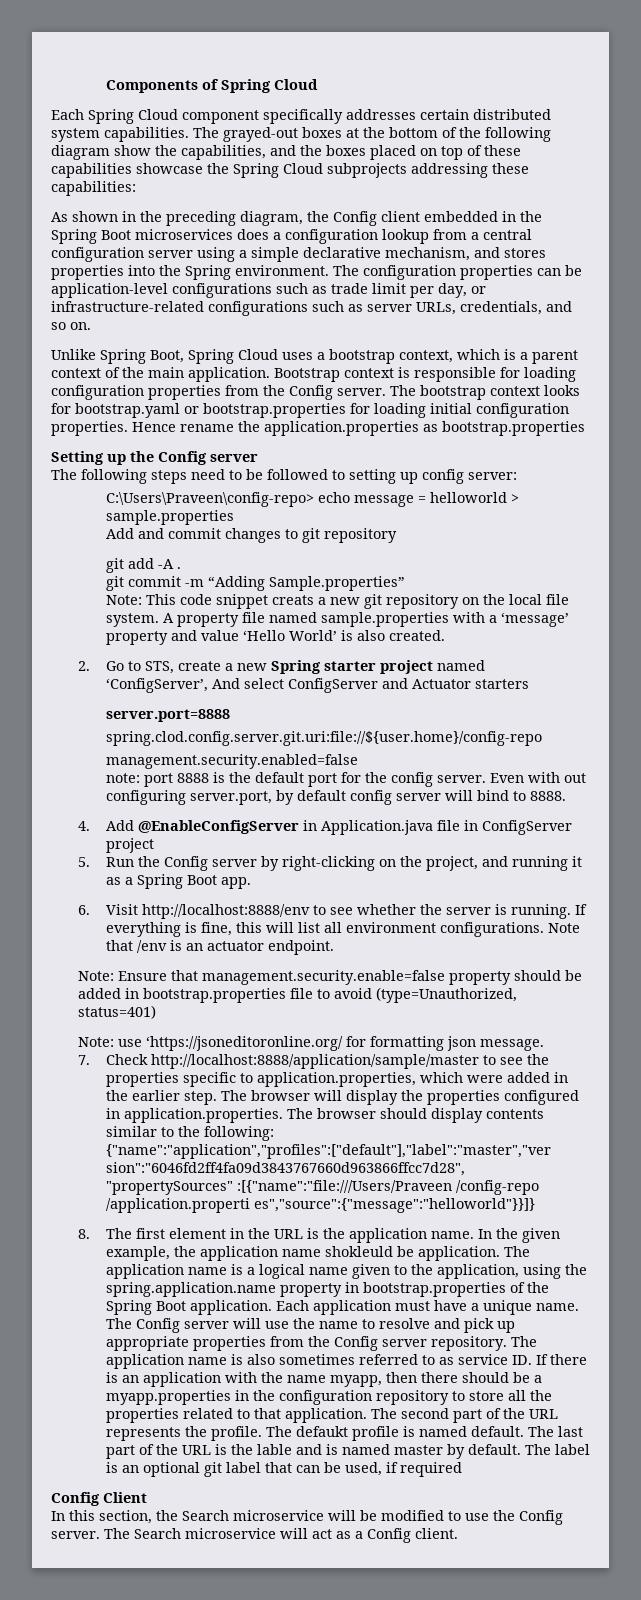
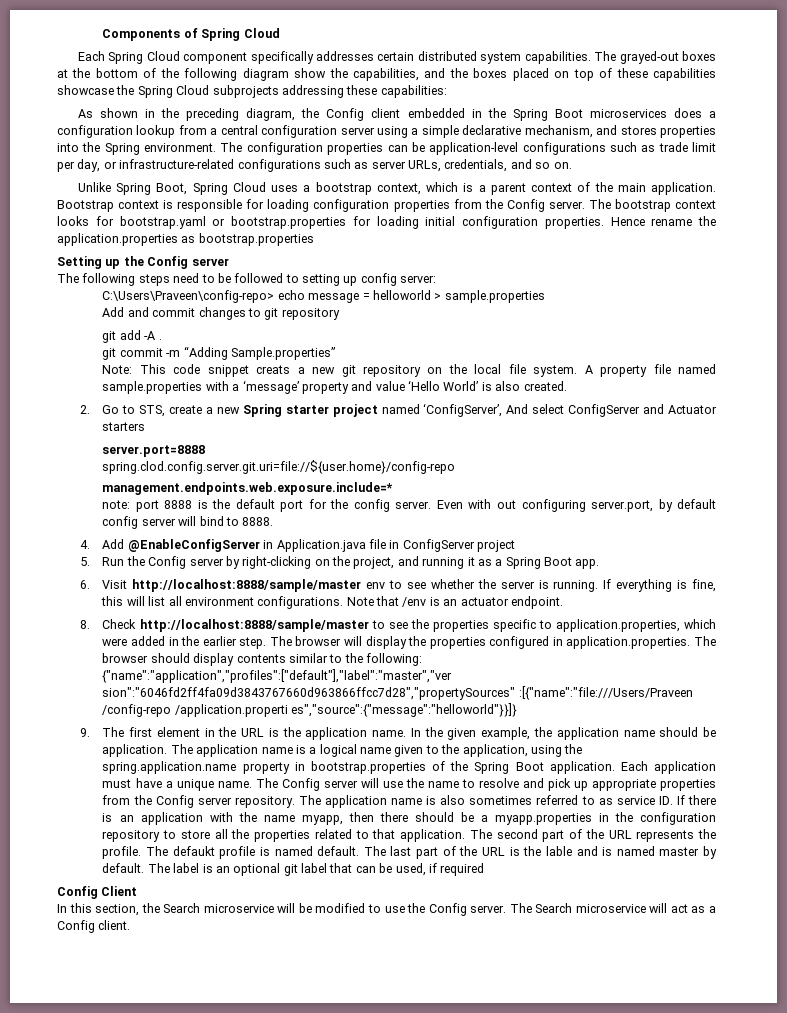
- spring.clod.config.server.git.uri:file://${user.home}/config-repo
- management.security.enabled=false
+ spring.clod.config.server.git.uri=file://${user.home}/config-repo
+ management.endpoints.web.exposure.include=*
- 6. Visit http://localhost:8888/env to see whether the server is running.
+ 6. Visit http://localhost:8888/sample/master env to see whether the server is running.
- Note: Ensure that management.security.enable=false property should be added in bootstrap.properties file to avoid (type=Unauthorized, status=401)
- Note: use ‘https://jsoneditoronline.org/ for formatting json message.
- 7. Check http://localhost:8888/application/sample/master to see the properties specific to application.properties, which were added in the earlier step.
+ 8. Check http://localhost:8888/sample/master to see the properties specific to application.properties, which were added in the earlier step.
- 8. The first element in the URL is the application name.
+ 9. The first element in the URL is the application name.
- In the given example, the application name shokleuld be application.
+ In the given example, the application name should be application.

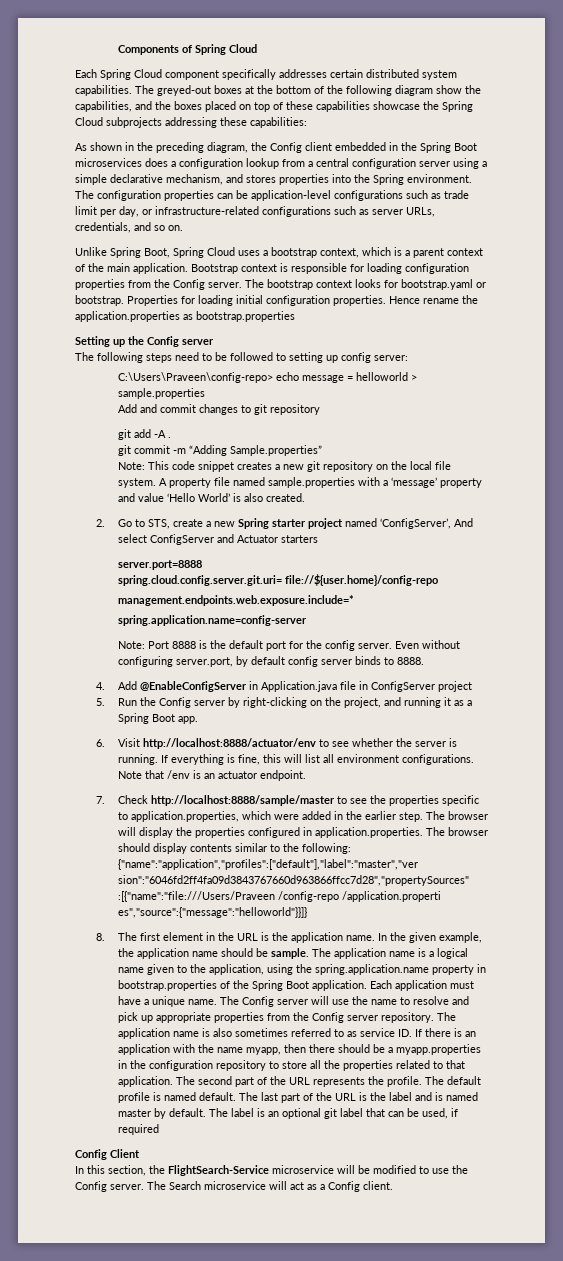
- The grayed-out boxes at the bottom of the following diagram show the capabilities, and the boxes placed on top of these capabilities showcase the Spring Cloud subprojects addressing these capabilities:
+ The greyed-out boxes at the bottom of the following diagram show the capabilities, and the boxes placed on top of these capabilities showcase the Spring Cloud subprojects addressing these capabilities:
- The bootstrap context looks for bootstrap.yaml or bootstrap.properties for loading initial configuration properties.
+ The bootstrap context looks for bootstrap.yaml or bootstrap. Properties for loading initial configuration properties.
- Note: This code snippet creats a new git repository on the local file system.
+ Note: This code snippet creates a new git repository on the local file system.
- spring.clod.config.server.git.uri=file://${user.home}/config-repo
+ spring.cloud.config.server.git.uri= file://${user.home}/config-repo
- note: port 8888 is the default port for the config server.
+ spring.application.name=config-server
+ Note: Port 8888 is the default port for the config server.
- Even with out configuring server.port, by default config server will bind to 8888.
+ Even without configuring server.port, by default config server binds to 8888.
- 6. Visit http://localhost:8888/sample/master env to see whether the server is running.
+ 6. Visit http://localhost:8888/actuator/env to see whether the server is running.
- 8. Check http://localhost:8888/sample/master to see the properties specific to application.properties, which were added in the earlier step.
+ 7. Check http://localhost:8888/sample/master to see the properties specific to application.properties, which were added in the earlier step.
- 9. The first element in the URL is the application name.
+ 8. The first element in the URL is the application name.
- In the given example, the application name should be application.
+ In the given example, the application name should be sample.
- The defaukt profile is named default.
+ The default profile is named default.
- The last part of the URL is the lable and is named master by default.
+ The last part of the URL is the label and is named master by default.
- In this section, the Search microservice will be modified to use the Config server.
+ In this section, the FlightSearch-Service microservice will be modified to use the Config server.

